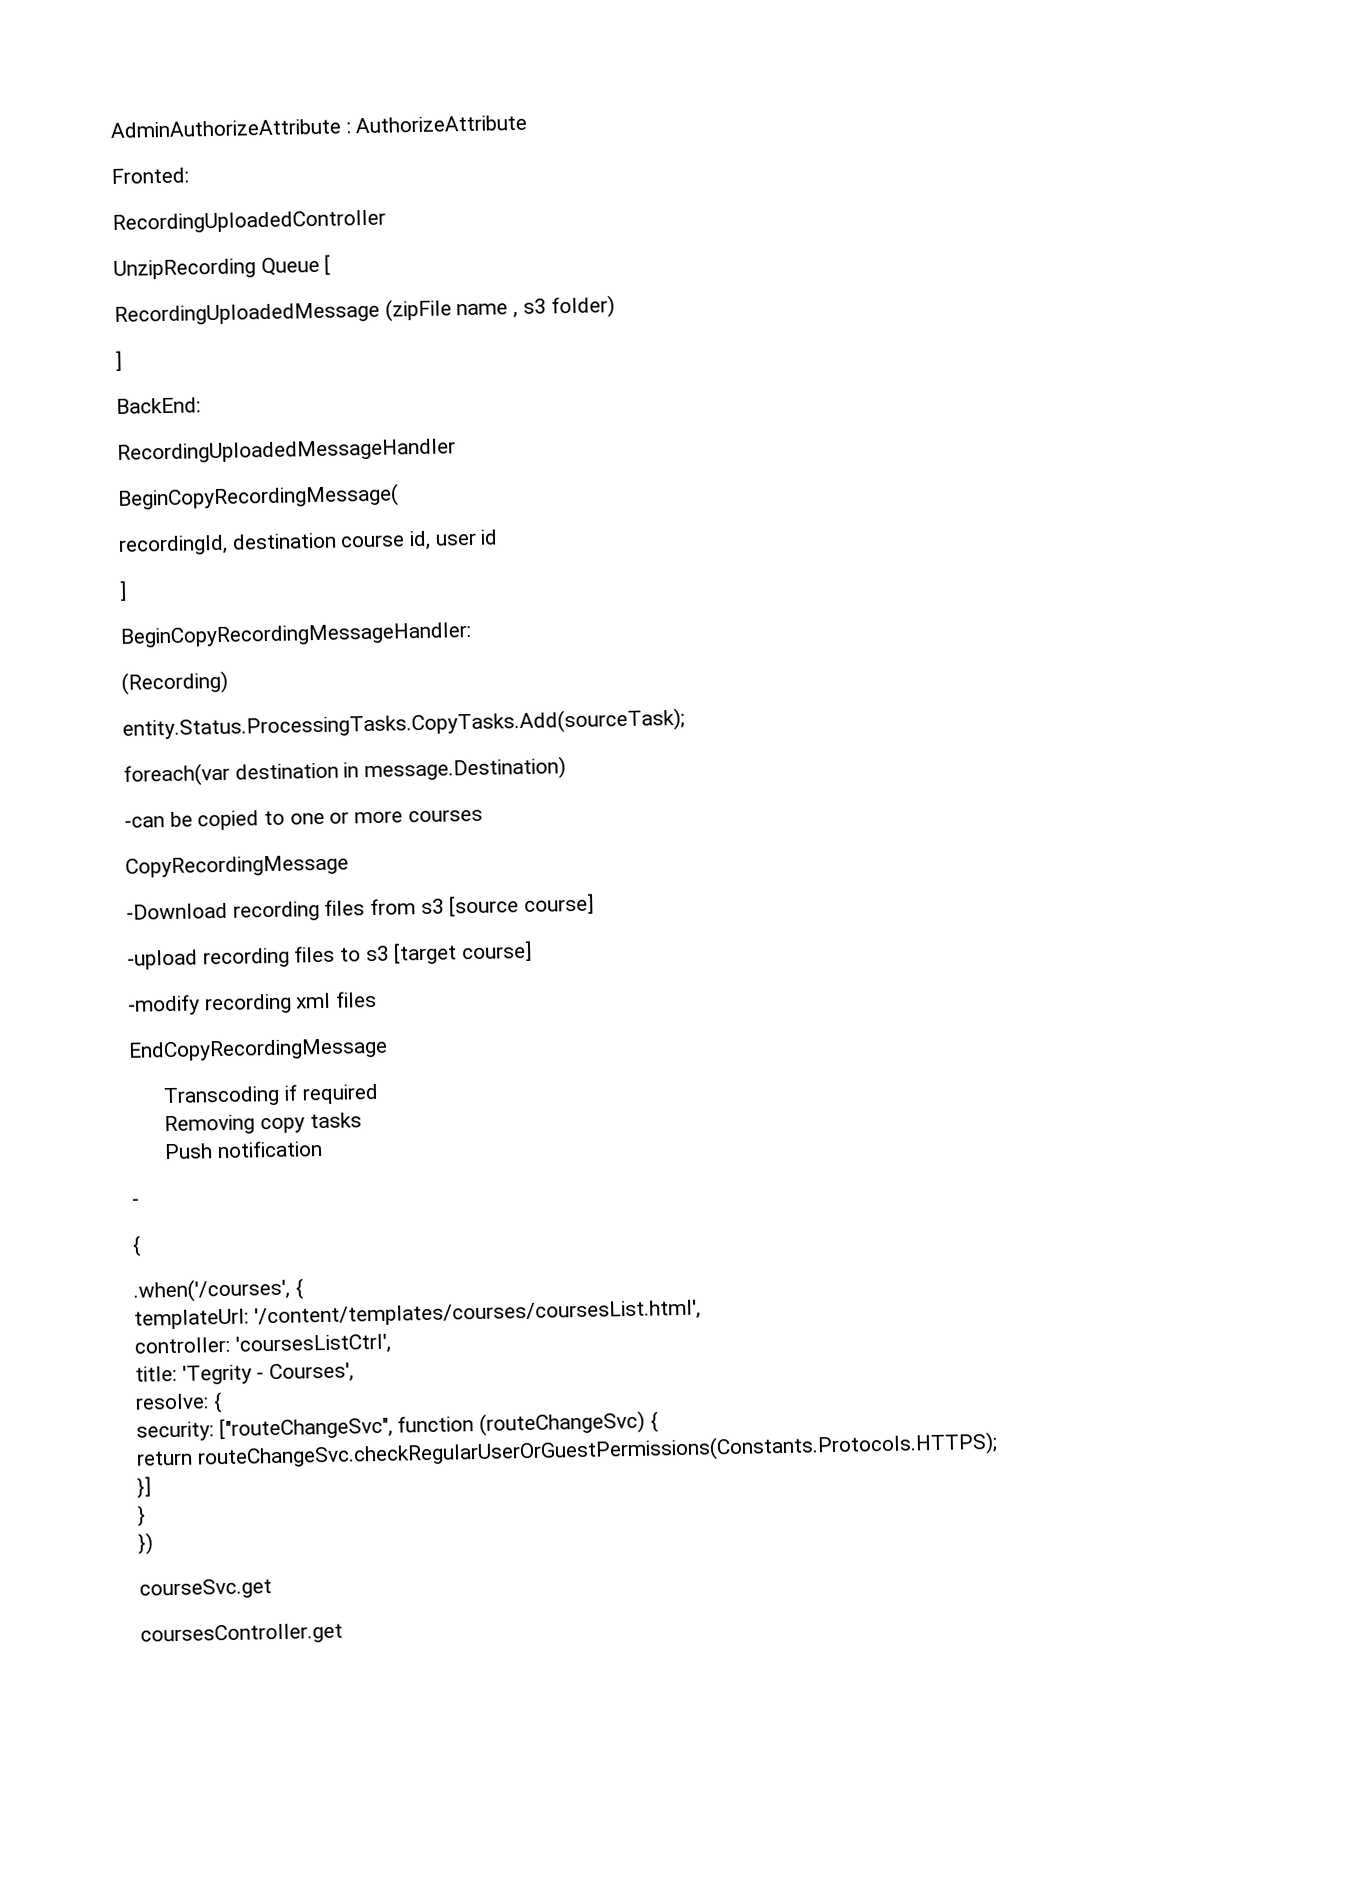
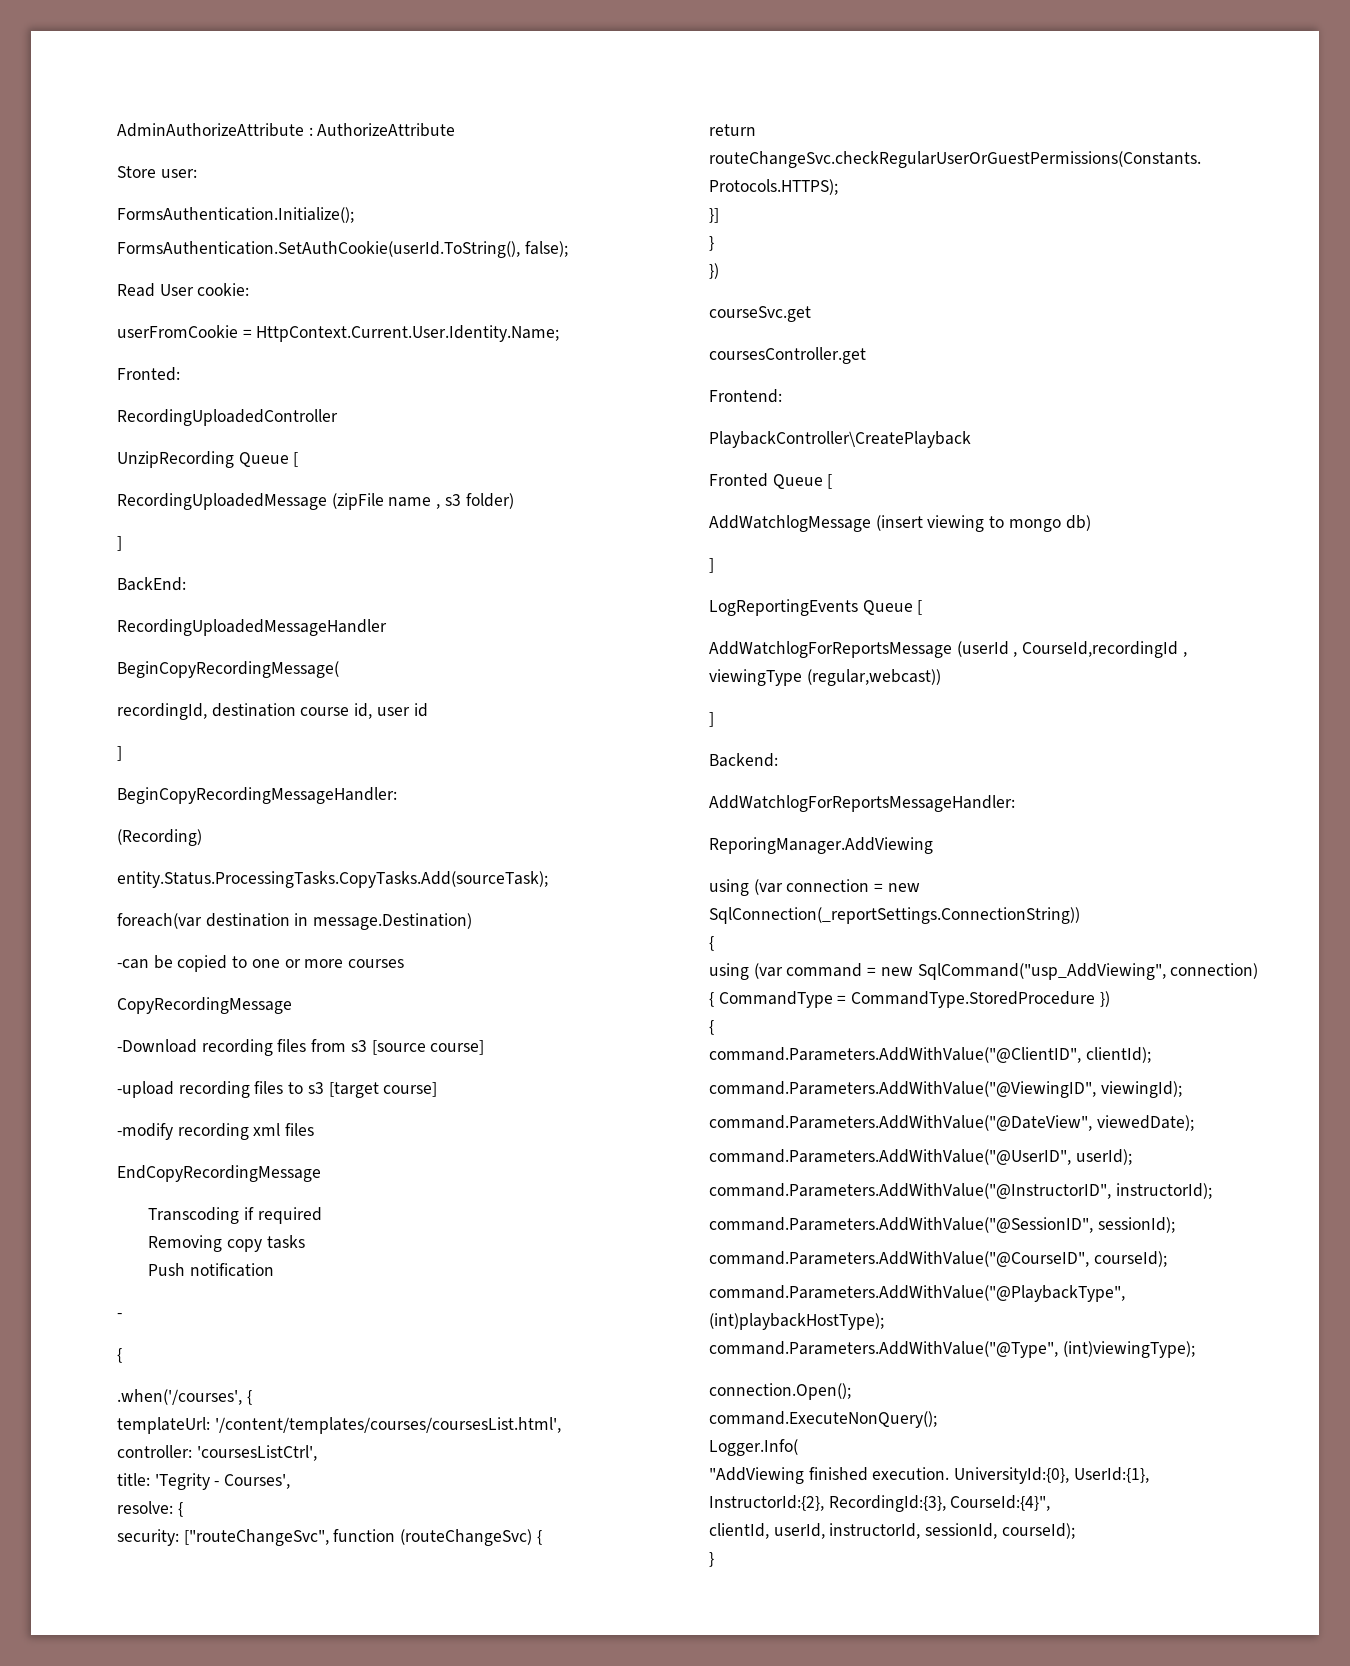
+ Store user:
+ FormsAuthentication.Initialize();
+ FormsAuthentication.SetAuthCookie(userId.ToString(), false);
+ Read User cookie:
+ userFromCookie = HttpContext.Current.User.Identity.Name;
+ Frontend:
+ PlaybackController\CreatePlayback
+ Fronted Queue [
+ AddWatchlogMessage (insert viewing to mongo db)
+ ]
+ LogReportingEvents Queue [
+ AddWatchlogForReportsMessage (userId , CourseId,recordingId , viewingType (regular,webcast))
+ ]
+ Backend:
+ AddWatchlogForReportsMessageHandler:
+ ReporingManager.AddViewing
+ using (var connection = new SqlConnection(_reportSettings.ConnectionString))
+ {
+ using (var command = new SqlCommand("usp_AddViewing", connection) { CommandType = CommandType.StoredProcedure })
+ {
+ command.Parameters.AddWithValue("@ClientID", clientId);
+ command.Parameters.AddWithValue("@ViewingID", viewingId);
+ command.Parameters.AddWithValue("@DateView", viewedDate);
+ command.Parameters.AddWithValue("@UserID", userId);
+ command.Parameters.AddWithValue("@InstructorID", instructorId);
+ command.Parameters.AddWithValue("@SessionID", sessionId);
+ command.Parameters.AddWithValue("@CourseID", courseId);
+ command.Parameters.AddWithValue("@PlaybackType", (int)playbackHostType);
+ command.Parameters.AddWithValue("@Type", (int)viewingType);
+ connection.Open();
+ command.ExecuteNonQuery();
+ Logger.Info(
+ "AddViewing finished execution. UniversityId:{0}, UserId:{1}, InstructorId:{2}, RecordingId:{3}, CourseId:{4}",
+ clientId, userId, instructorId, sessionId, courseId);
+ }

